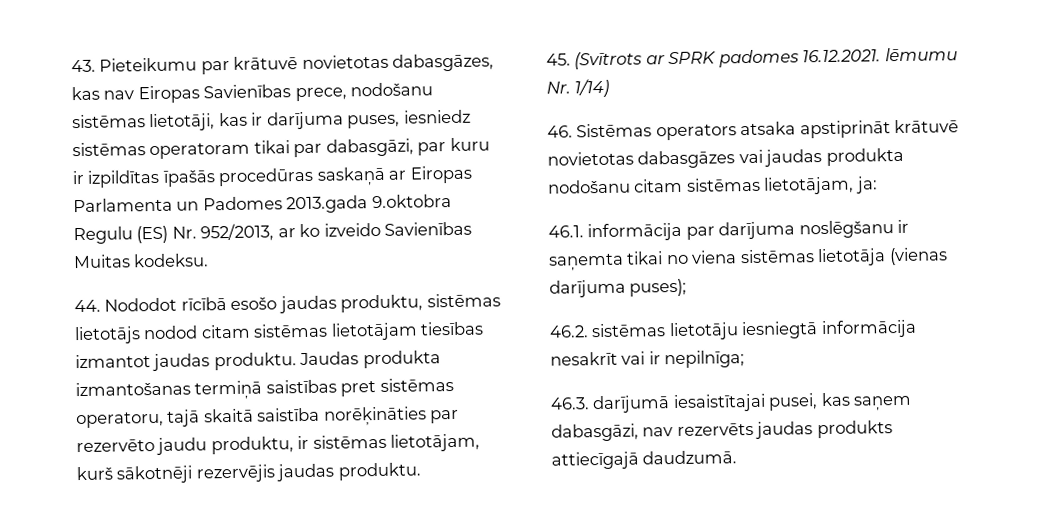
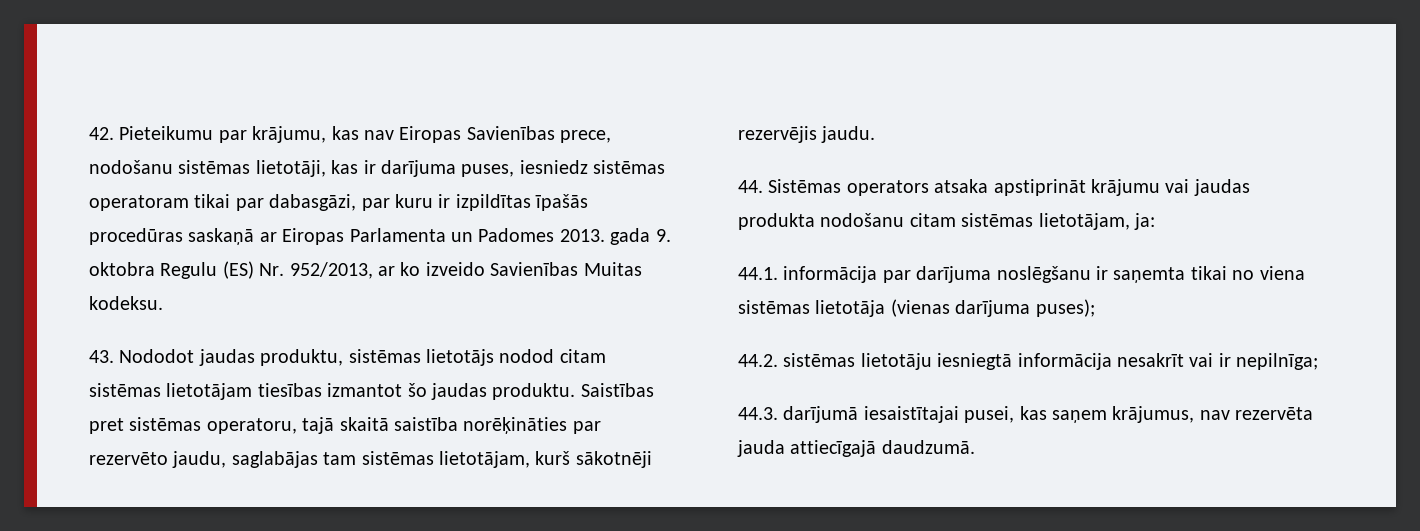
- 43. Pieteikumu par krātuvē novietotas dabasgāzes, kas nav Eiropas Savienības prece, nodošanu sistēmas lietotāji, kas ir darījuma puses, iesniedz sistēmas operatoram tikai par dabasgāzi, par kuru ir izpildītas īpašās procedūras saskaņā ar Eiropas Parlamenta un Padomes 2013.gada 9.oktobra Regulu (ES) Nr. 952/2013, ar ko izveido Savienības Muitas kodeksu.
+ 42. Pieteikumu par krājumu, kas nav Eiropas Savienības prece, nodošanu sistēmas lietotāji, kas ir darījuma puses, iesniedz sistēmas operatoram tikai par dabasgāzi, par kuru ir izpildītas īpašās procedūras saskaņā ar Eiropas Parlamenta un Padomes 2013. gada 9. oktobra Regulu (ES) Nr. 952/2013, ar ko izveido Savienības Muitas kodeksu.
- 44. Nododot rīcībā esošo jaudas produktu, sistēmas lietotājs nodod citam sistēmas lietotājam tiesības izmantot jaudas produktu. Jaudas produkta izmantošanas termiņā saistības pret sistēmas operatoru, tajā skaitā saistība norēķināties par rezervēto jaudu produktu, ir sistēmas lietotājam, kurš sākotnēji rezervējis jaudas produktu.
- 45. (Svītrots ar SPRK padomes 16.12.2021. lēmumu Nr. 1/14)
- 46. Sistēmas operators atsaka apstiprināt krātuvē novietotas dabasgāzes vai jaudas produkta nodošanu citam sistēmas lietotājam, ja:
+ 43. Nododot jaudas produktu, sistēmas lietotājs nodod citam sistēmas lietotājam tiesības izmantot šo jaudas produktu. Saistības pret sistēmas operatoru, tajā skaitā saistība norēķināties par rezervēto jaudu, saglabājas tam sistēmas lietotājam, kurš sākotnēji rezervējis jaudu.
+ 44. Sistēmas operators atsaka apstiprināt krājumu vai jaudas produkta nodošanu citam sistēmas lietotājam, ja:
- 46.1. informācija par darījuma noslēgšanu ir saņemta tikai no viena sistēmas lietotāja (vienas darījuma puses);
+ 44.1. informācija par darījuma noslēgšanu ir saņemta tikai no viena sistēmas lietotāja (vienas darījuma puses);
- 46.2. sistēmas lietotāju iesniegtā informācija nesakrīt vai ir nepilnīga;
+ 44.2. sistēmas lietotāju iesniegtā informācija nesakrīt vai ir nepilnīga;
- 46.3. darījumā iesaistītajai pusei, kas saņem dabasgāzi, nav rezervēts jaudas produkts attiecīgajā daudzumā.
+ 44.3. darījumā iesaistītajai pusei, kas saņem krājumus, nav rezervēta jauda attiecīgajā daudzumā.

